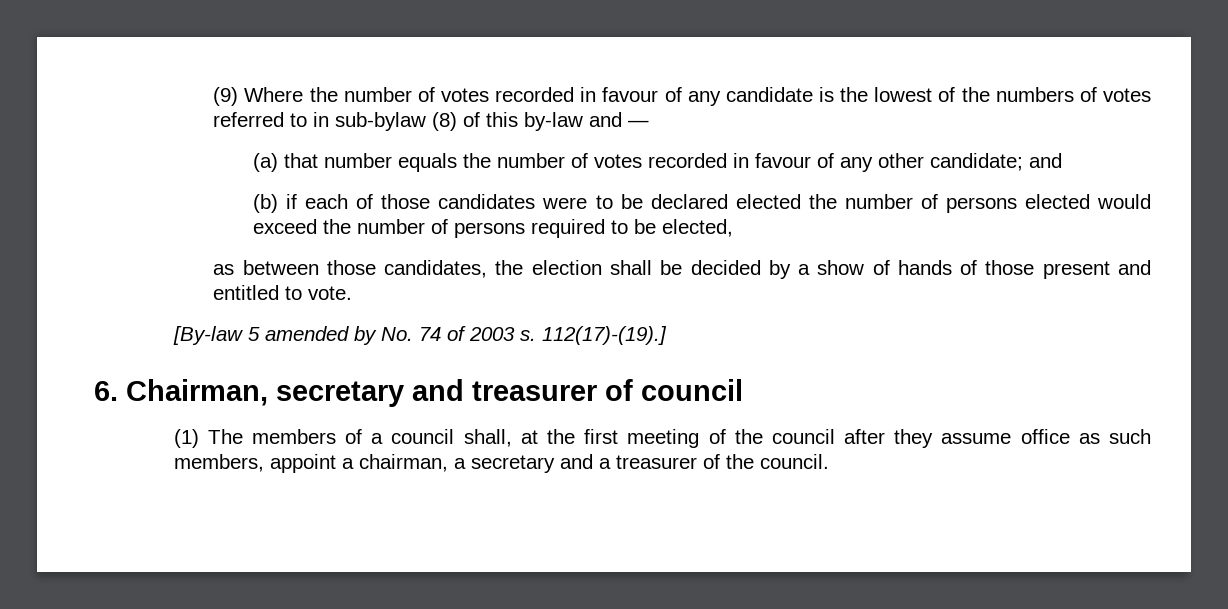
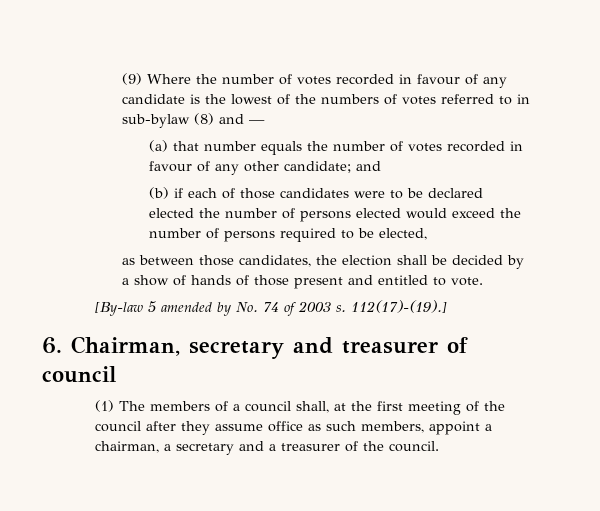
- (9) Where the number of votes recorded in favour of any candidate is the lowest of the numbers of votes referred to in sub-bylaw (8) of this by-law and —
+ (9) Where the number of votes recorded in favour of any candidate is the lowest of the numbers of votes referred to in sub-bylaw (8) and —

